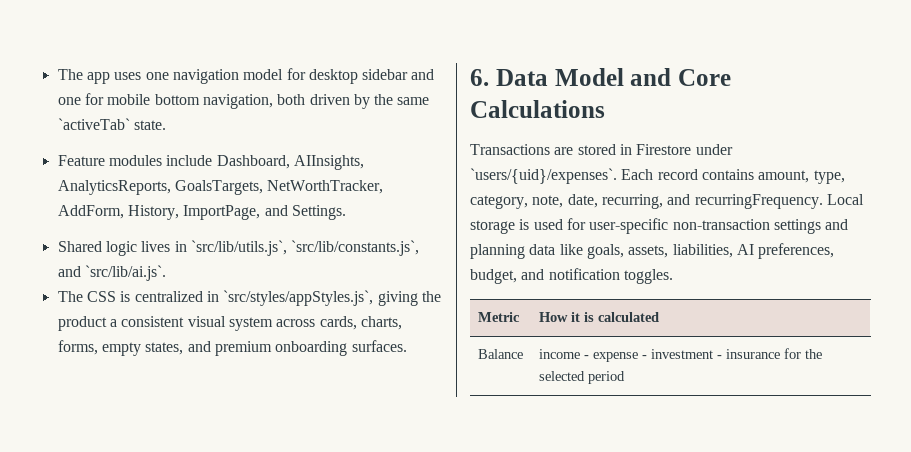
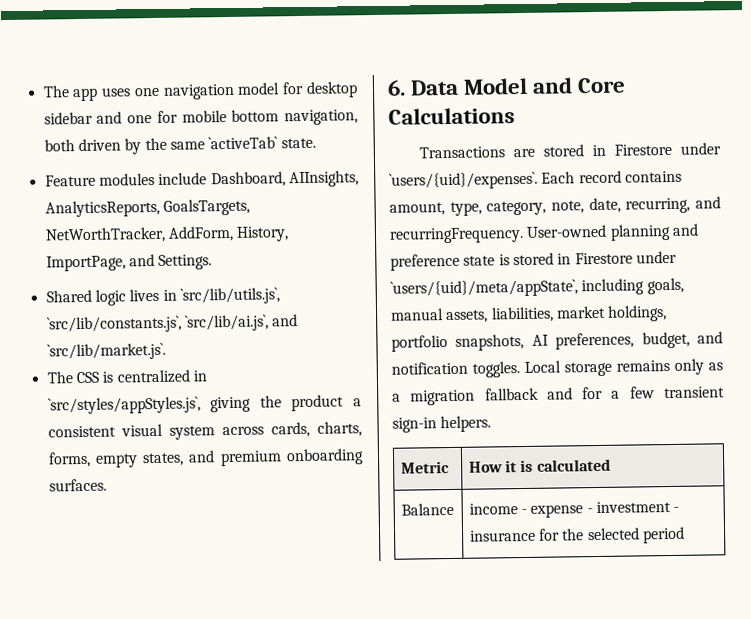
- Shared logic lives in `src/lib/utils.js`, `src/lib/constants.js`, and `src/lib/ai.js`.
+ Shared logic lives in `src/lib/utils.js`, `src/lib/constants.js`, `src/lib/ai.js`, and `src/lib/market.js`.
- Local storage is used for user-specific non-transaction settings and planning data like goals, assets, liabilities, AI preferences, budget, and notification toggles.
+ User-owned planning and preference state is stored in Firestore under `users/{uid}/meta/appState`, including goals, manual assets, liabilities, market holdings, portfolio snapshots, AI preferences, budget, and notification toggles. Local storage remains only as a migration fallback and for a few transient sign-in helpers.

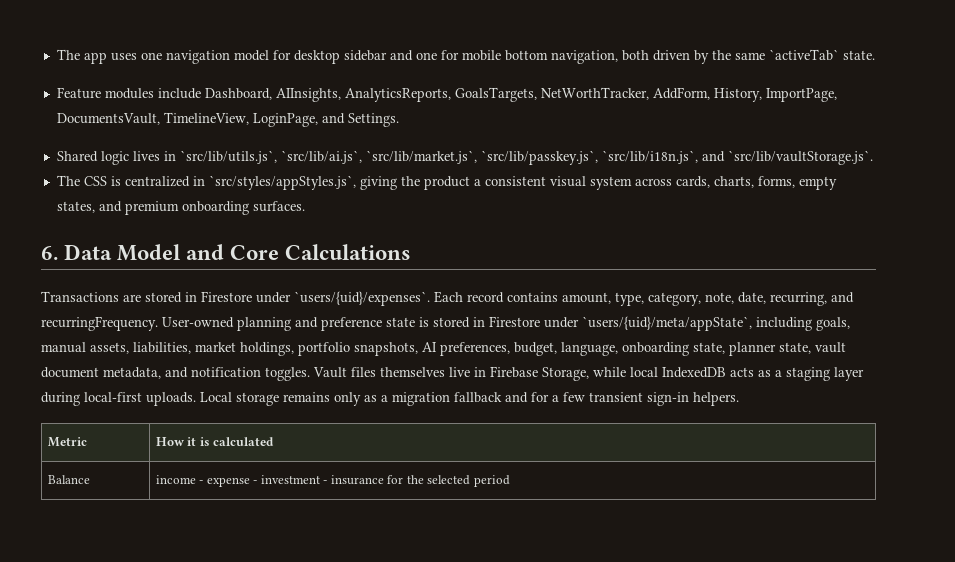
- Feature modules include Dashboard, AIInsights, AnalyticsReports, GoalsTargets, NetWorthTracker, AddForm, History, ImportPage, and Settings.
+ Feature modules include Dashboard, AIInsights, AnalyticsReports, GoalsTargets, NetWorthTracker, AddForm, History, ImportPage, DocumentsVault, TimelineView, LoginPage, and Settings.
- Shared logic lives in `src/lib/utils.js`, `src/lib/constants.js`, `src/lib/ai.js`, and `src/lib/market.js`.
+ Shared logic lives in `src/lib/utils.js`, `src/lib/ai.js`, `src/lib/market.js`, `src/lib/passkey.js`, `src/lib/i18n.js`, and `src/lib/vaultStorage.js`.
- User-owned planning and preference state is stored in Firestore under `users/{uid}/meta/appState`, including goals, manual assets, liabilities, market holdings, portfolio snapshots, AI preferences, budget, and notification toggles.
+ User-owned planning and preference state is stored in Firestore under `users/{uid}/meta/appState`, including goals, manual assets, liabilities, market holdings, portfolio snapshots, AI preferences, budget, language, onboarding state, planner state, vault document metadata, and notification toggles. Vault files themselves live in Firebase Storage, while local IndexedDB acts as a staging layer during local-first uploads.

